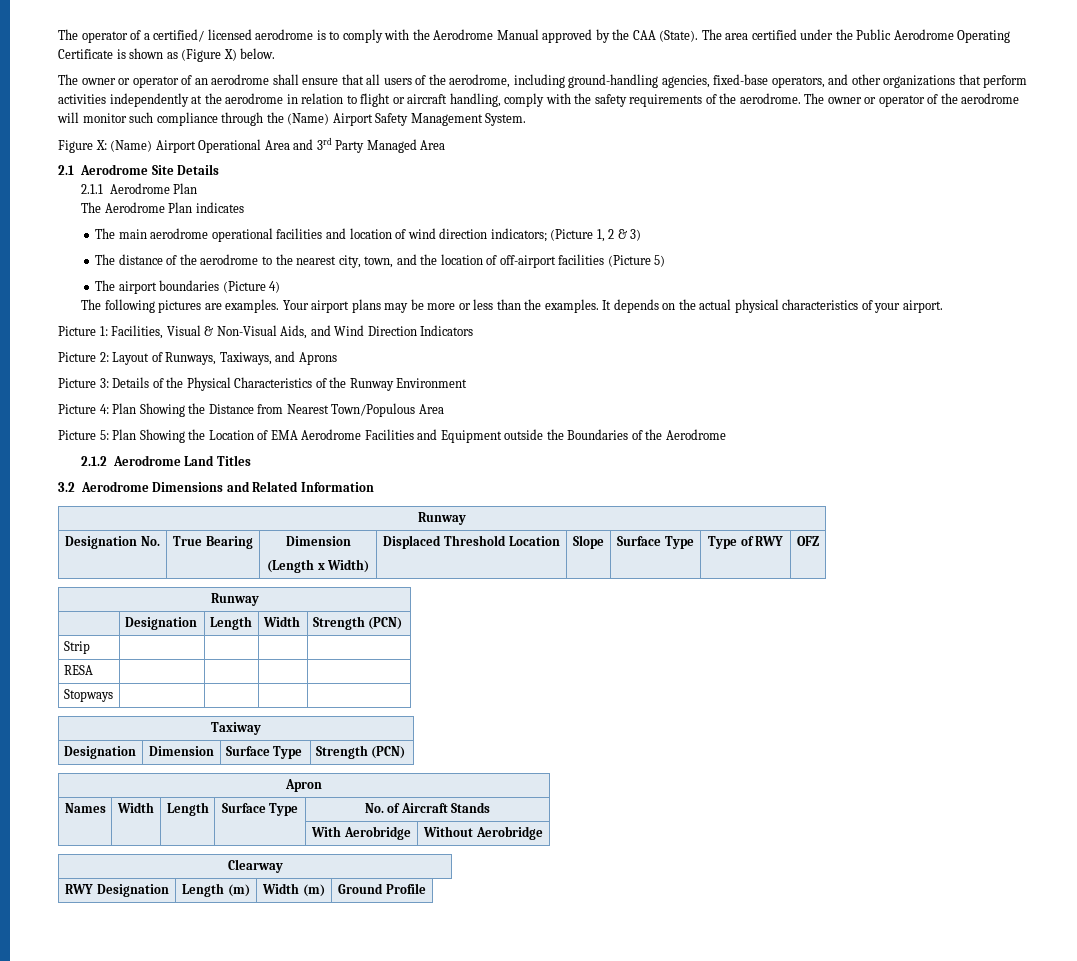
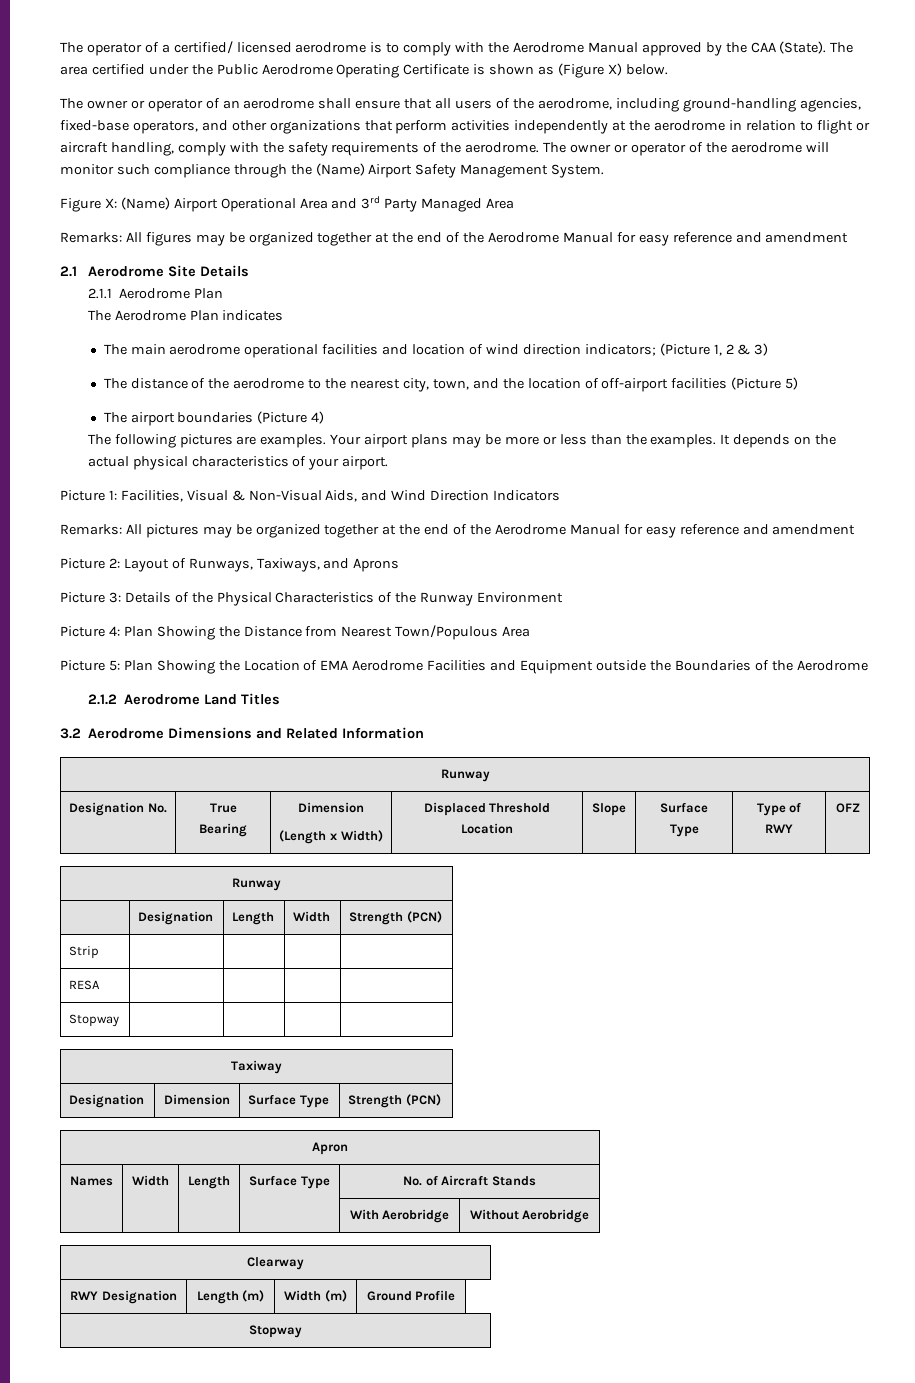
+ Remarks: All figures may be organized together at the end of the Aerodrome Manual for easy reference and amendment
+ Remarks: All pictures may be organized together at the end of the Aerodrome Manual for easy reference and amendment
- Stopways | | | |
+ Stopway | | | |
  RWY Designation | Length (m) | Width (m) | Ground Profile
+ Stopway

